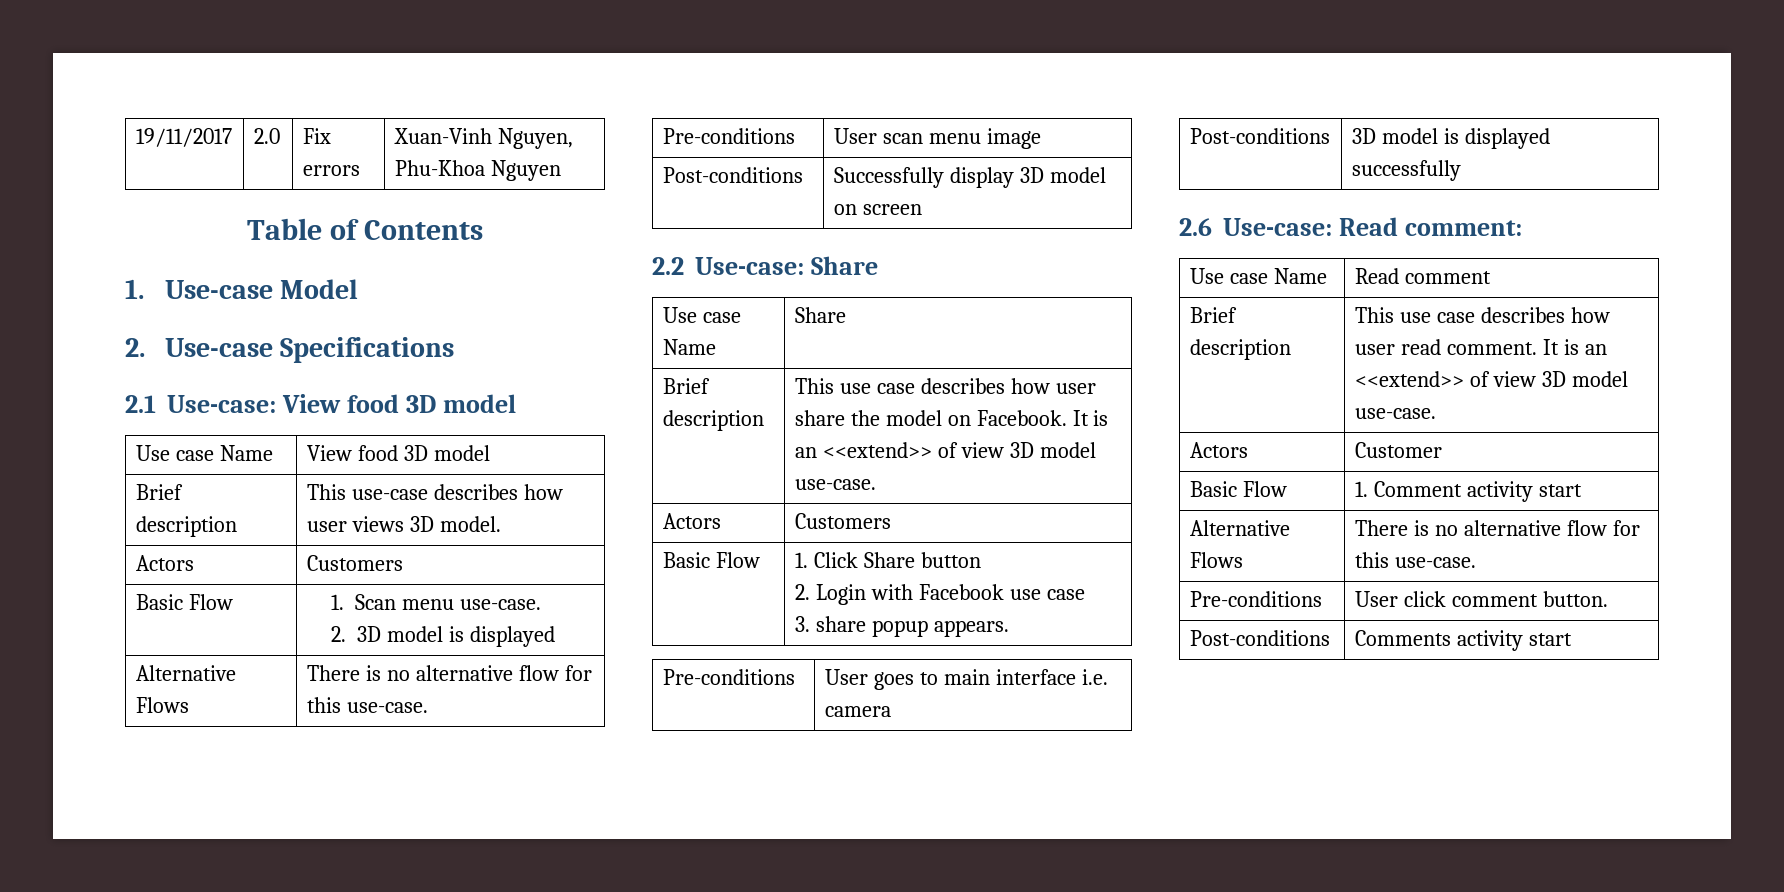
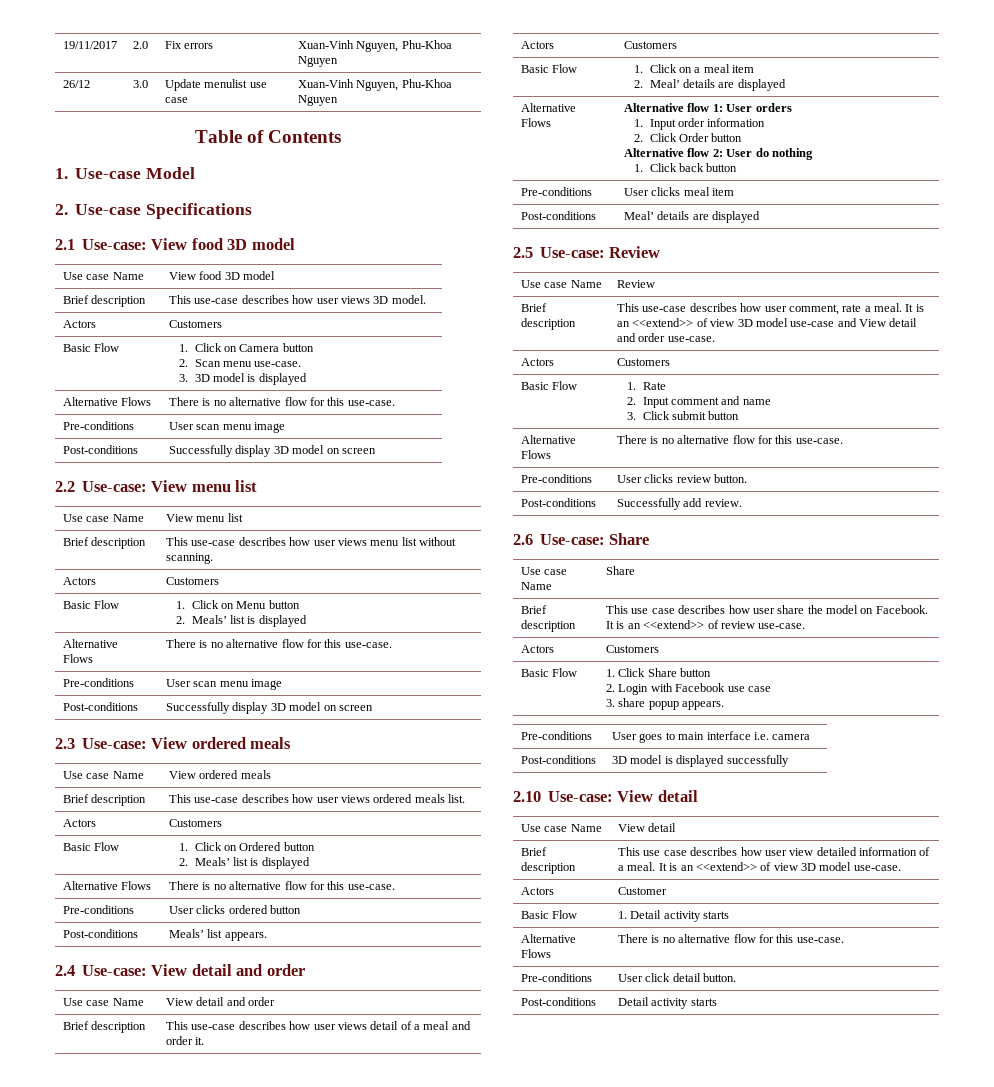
+ 26/12 | 3.0 | Update menulist use case | Xuan-Vinh Nguyen, Phu-Khoa Nguyen
- Basic Flow | 1. Scan menu use-case.
- 2. 3D model is displayed
+ Basic Flow | 1. Click on Camera button
+ 2. Scan menu use-case.
+ 3. 3D model is displayed
- 2.2 Use-case: Share
+ 2.2 Use-case: View menu list
+ Use case Name | View menu list
+ Brief description | This use-case describes how user views menu list without scanning.
+ Actors | Customers
+ Basic Flow | 1. Click on Menu button
+ 2. Meals’ list is displayed
+ Alternative Flows | There is no alternative flow for this use-case.
+ Pre-conditions | User scan menu image
+ Post-conditions | Successfully display 3D model on screen
+ 2.3 Use-case: View ordered meals
+ Use case Name | View ordered meals
+ Brief description | This use-case describes how user views ordered meals list.
+ Actors | Customers
+ Basic Flow | 1. Click on Ordered button
+ 2. Meals’ list is displayed
+ Alternative Flows | There is no alternative flow for this use-case.
+ Pre-conditions | User clicks ordered button
+ Post-conditions | Meals’ list appears.
+ 2.4 Use-case: View detail and order
+ Use case Name | View detail and order
+ Brief description | This use-case describes how user views detail of a meal and order it.
+ Actors | Customers
+ Basic Flow | 1. Click on a meal item
+ 2. Meal’ details are displayed
+ Alternative Flows | Alternative flow 1: User orders
+ 1. Input order information
+ 2. Click Order button
+ Alternative flow 2: User do nothing
+ 1. Click back button
+ Pre-conditions | User clicks meal item
+ Post-conditions | Meal’ details are displayed
+ 2.5 Use-case: Review
+ Use case Name | Review
+ Brief description | This use-case describes how user comment, rate a meal. It is an <<extend>> of view 3D model use-case and View detail and order use-case.
+ Actors | Customers
+ Basic Flow | 1. Rate
+ 2. Input comment and name
+ 3. Click submit button
+ Alternative Flows | There is no alternative flow for this use-case.
+ Pre-conditions | User clicks review button.
+ Post-conditions | Successfully add review.
+ 2.6 Use-case: Share
- Brief description | This use case describes how user share the model on Facebook. It is an <<extend>> of view 3D model use-case.
+ Brief description | This use case describes how user share the model on Facebook. It is an <<extend>> of review use-case.
- 2.6 Use-case: Read comment:
- Use case Name | Read comment
- Brief description | This use case describes how user read comment. It is an <<extend>> of view 3D model use-case.
+ 2.10 Use-case: View detail
+ Use case Name | View detail
+ Brief description | This use case describes how user view detailed information of a meal. It is an <<extend>> of view 3D model use-case.
- Basic Flow | 1. Comment activity start
+ Basic Flow | 1. Detail activity starts
- Pre-conditions | User click comment button.
- Post-conditions | Comments activity start
+ Pre-conditions | User click detail button.
+ Post-conditions | Detail activity starts

